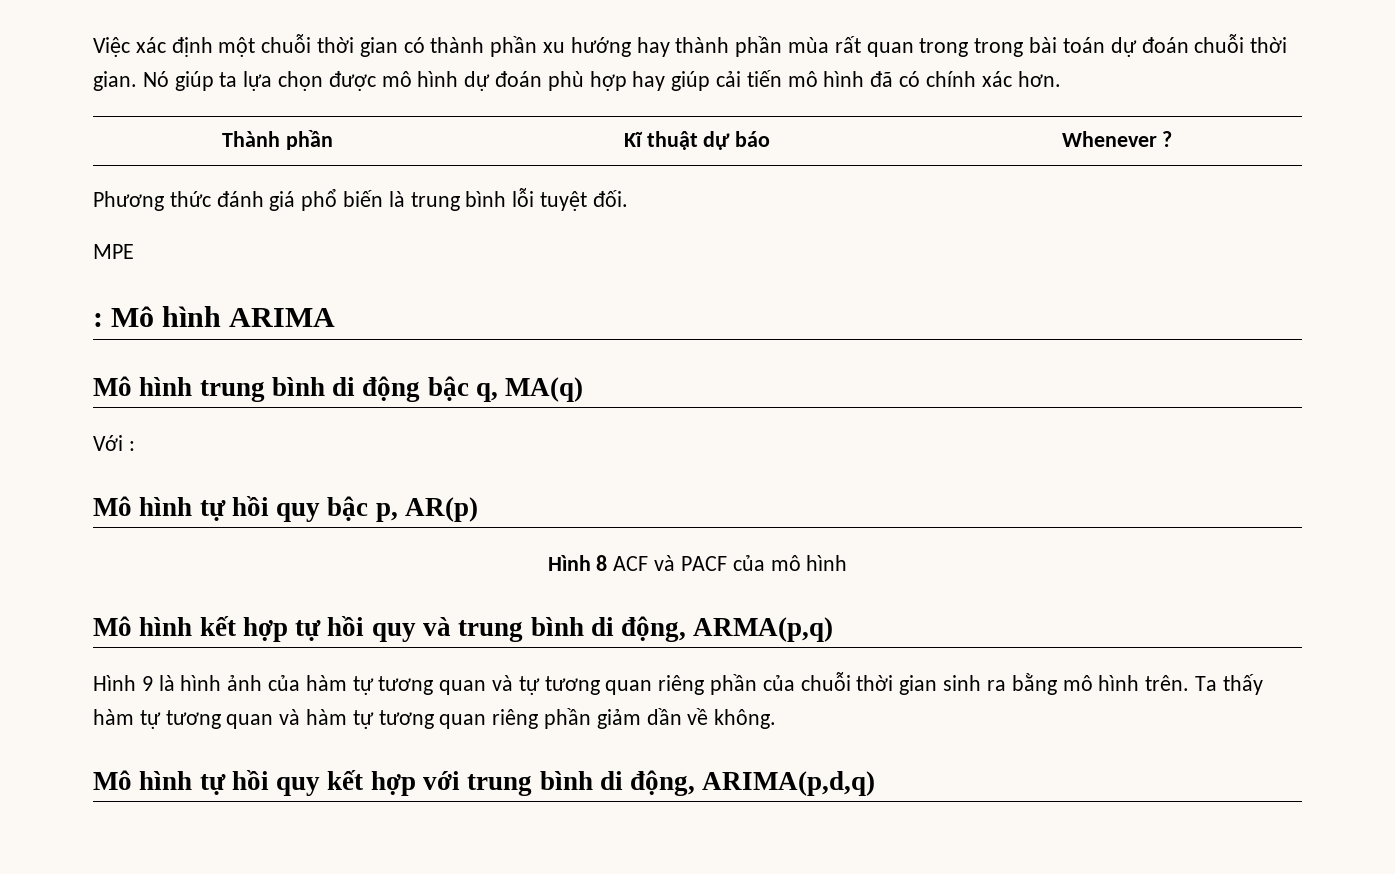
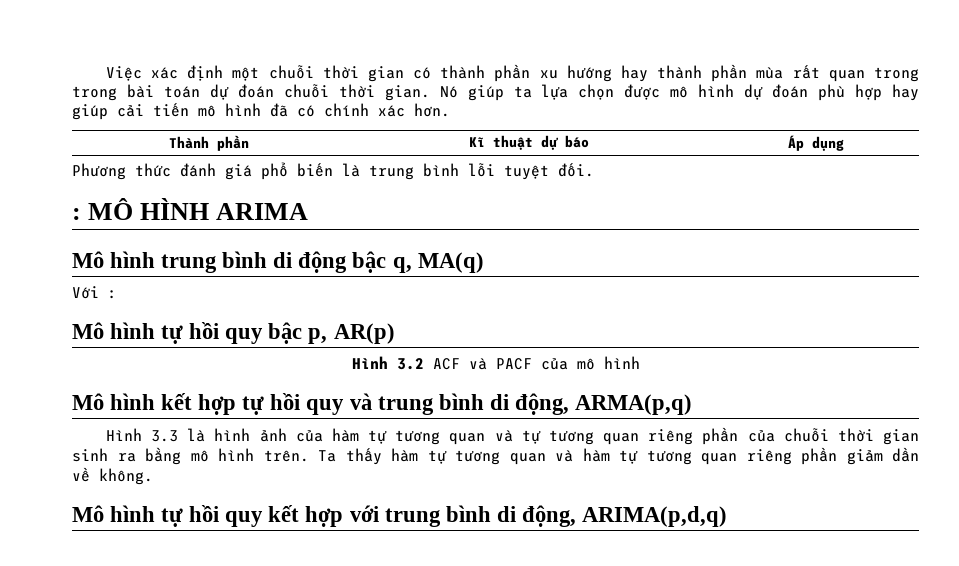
- Thành phần | Kĩ thuật dự báo | Whenever ?
+ Thành phần | Kĩ thuật dự báo | Áp dụng
- MPE
- : Mô hình ARIMA
+ : MÔ HÌNH ARIMA
- Hình 8 ACF và PACF của mô hình
+ Hình 3.2 ACF và PACF của mô hình
- Hình 9 là hình ảnh của hàm tự tương quan và tự tương quan riêng phần của chuỗi thời gian sinh ra bằng mô hình trên.
+ Hình 3.3 là hình ảnh của hàm tự tương quan và tự tương quan riêng phần của chuỗi thời gian sinh ra bằng mô hình trên.

